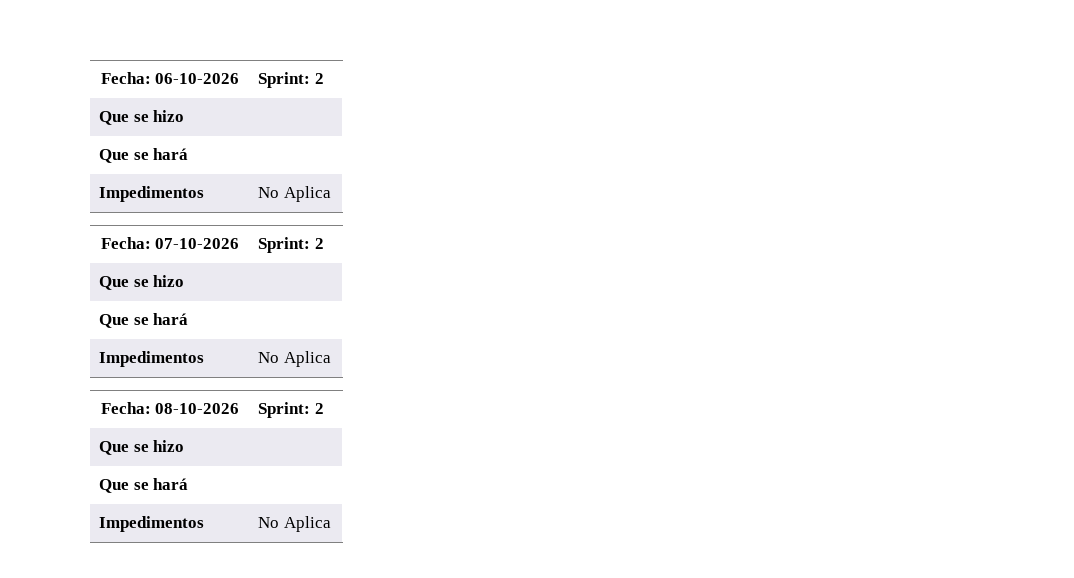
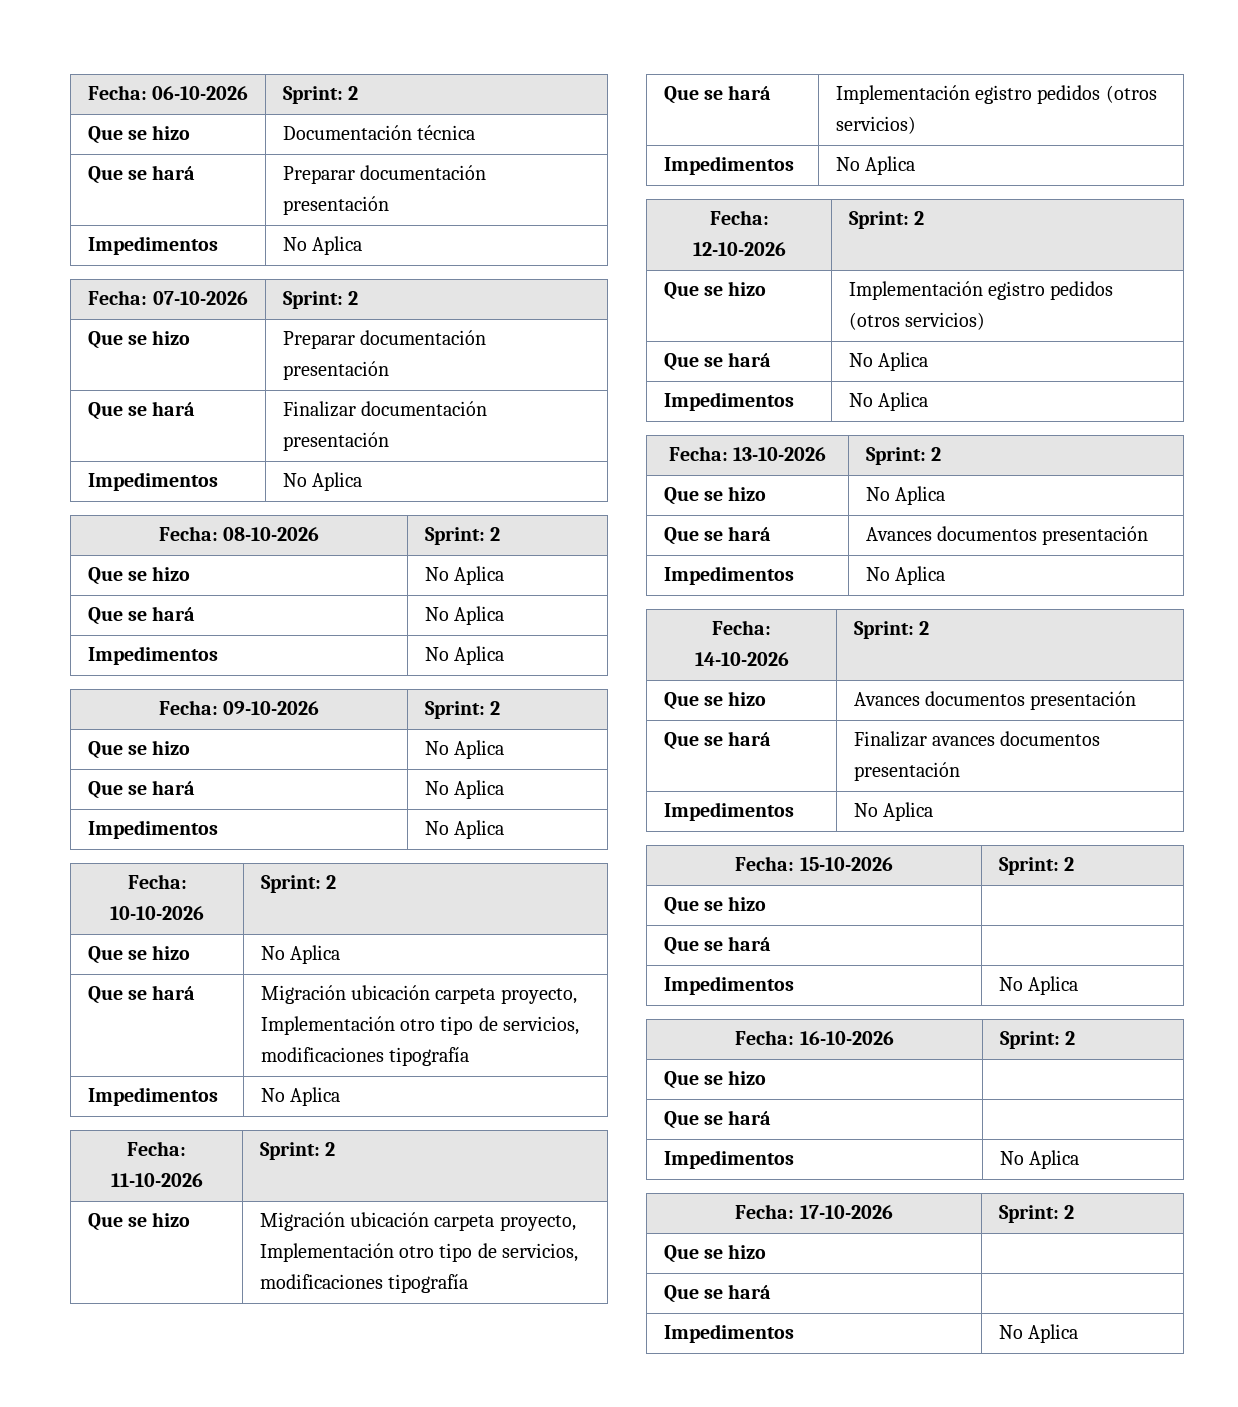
+ Que se hizo | Documentación técnica
+ Que se hará | Preparar documentación presentación
+ Impedimentos | No Aplica
+ Fecha: 07-10-2026 | Sprint: 2
+ Que se hizo | Preparar documentación presentación
+ Que se hará | Finalizar documentación presentación
+ Impedimentos | No Aplica
+ Fecha: 08-10-2026 | Sprint: 2
+ Que se hizo | No Aplica
+ Que se hará | No Aplica
+ Impedimentos | No Aplica
+ Fecha: 09-10-2026 | Sprint: 2
+ Que se hizo | No Aplica
+ Que se hará | No Aplica
+ Impedimentos | No Aplica
+ Fecha: 10-10-2026 | Sprint: 2
+ Que se hizo | No Aplica
+ Que se hará | Migración ubicación carpeta proyecto, Implementación otro tipo de servicios, modificaciones tipografía
+ Impedimentos | No Aplica
+ Fecha: 11-10-2026 | Sprint: 2
+ Que se hizo | Migración ubicación carpeta proyecto, Implementación otro tipo de servicios, modificaciones tipografía
+ Que se hará | Implementación egistro pedidos (otros servicios)
+ Impedimentos | No Aplica
+ Fecha: 12-10-2026 | Sprint: 2
+ Que se hizo | Implementación egistro pedidos (otros servicios)
+ Que se hará | No Aplica
+ Impedimentos | No Aplica
+ Fecha: 13-10-2026 | Sprint: 2
+ Que se hizo | No Aplica
+ Que se hará | Avances documentos presentación
+ Impedimentos | No Aplica
+ Fecha: 14-10-2026 | Sprint: 2
+ Que se hizo | Avances documentos presentación
+ Que se hará | Finalizar avances documentos presentación
+ Impedimentos | No Aplica
+ Fecha: 15-10-2026 | Sprint: 2
- Fecha: 07-10-2026 | Sprint: 2
+ Fecha: 16-10-2026 | Sprint: 2
- Fecha: 08-10-2026 | Sprint: 2
+ Fecha: 17-10-2026 | Sprint: 2

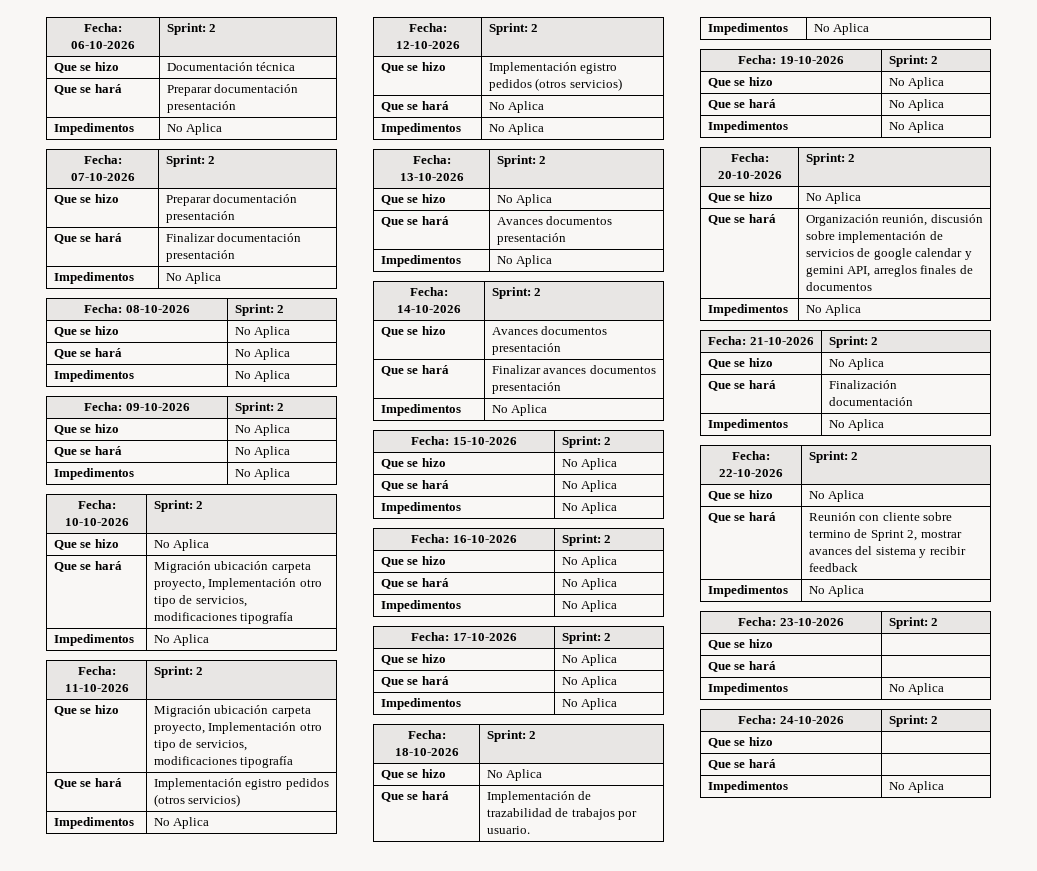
  Fecha: 15-10-2026 | Sprint: 2
- Que se hizo |
- Que se hará |
+ Que se hizo | No Aplica
+ Que se hará | No Aplica
  Fecha: 16-10-2026 | Sprint: 2
+ Que se hizo | No Aplica
+ Que se hará | No Aplica
+ Impedimentos | No Aplica
+ Fecha: 17-10-2026 | Sprint: 2
+ Que se hizo | No Aplica
+ Que se hará | No Aplica
+ Impedimentos | No Aplica
+ Fecha: 18-10-2026 | Sprint: 2
+ Que se hizo | No Aplica
+ Que se hará | Implementación de trazabilidad de trabajos por usuario.
+ Impedimentos | No Aplica
+ Fecha: 19-10-2026 | Sprint: 2
+ Que se hizo | No Aplica
+ Que se hará | No Aplica
+ Impedimentos | No Aplica
+ Fecha: 20-10-2026 | Sprint: 2
+ Que se hizo | No Aplica
+ Que se hará | Organización reunión, discusión sobre implementación de servicios de google calendar y gemini API, arreglos finales de documentos
+ Impedimentos | No Aplica
+ Fecha: 21-10-2026 | Sprint: 2
+ Que se hizo | No Aplica
+ Que se hará | Finalización documentación
+ Impedimentos | No Aplica
+ Fecha: 22-10-2026 | Sprint: 2
+ Que se hizo | No Aplica
+ Que se hará | Reunión con cliente sobre termino de Sprint 2, mostrar avances del sistema y recibir feedback
+ Impedimentos | No Aplica
+ Fecha: 23-10-2026 | Sprint: 2
- Fecha: 17-10-2026 | Sprint: 2
+ Fecha: 24-10-2026 | Sprint: 2

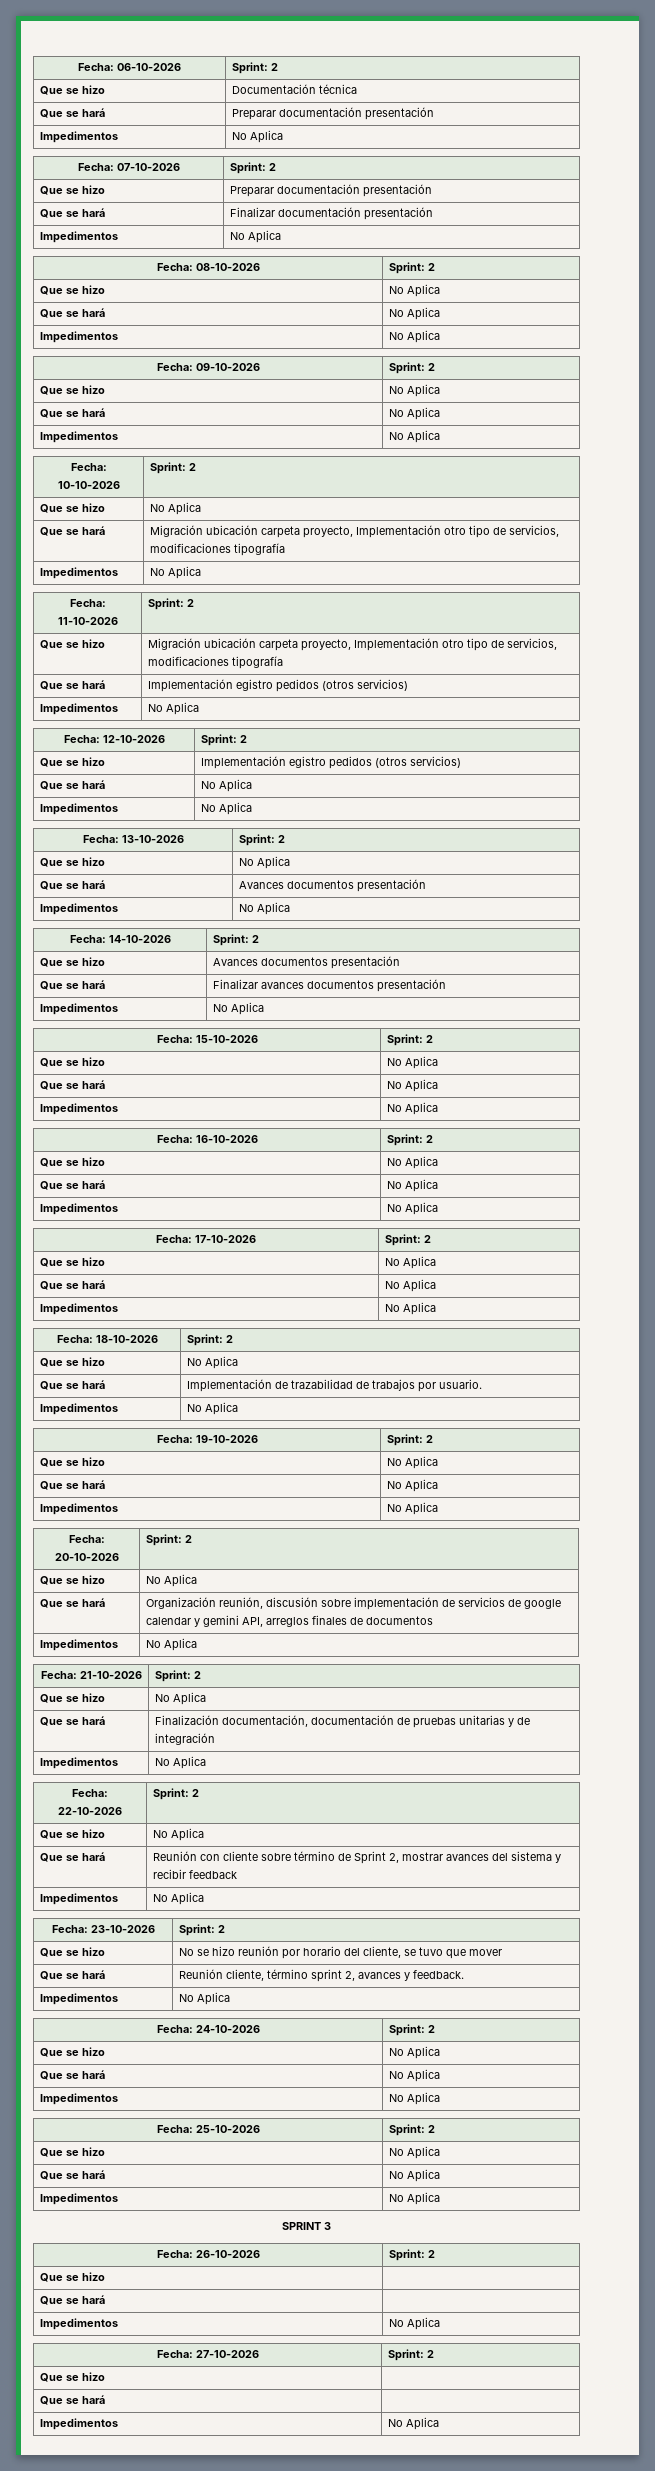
- Que se hará | Finalización documentación
+ Que se hará | Finalización documentación, documentación de pruebas unitarias y de integración
- Que se hará | Reunión con cliente sobre termino de Sprint 2, mostrar avances del sistema y recibir feedback
+ Que se hará | Reunión con cliente sobre término de Sprint 2, mostrar avances del sistema y recibir feedback
  Fecha: 23-10-2026 | Sprint: 2
- Que se hizo |
- Que se hará |
+ Que se hizo | No se hizo reunión por horario del cliente, se tuvo que mover
+ Que se hará | Reunión cliente, término sprint 2, avances y feedback.
  Fecha: 24-10-2026 | Sprint: 2
+ Que se hizo | No Aplica
+ Que se hará | No Aplica
+ Impedimentos | No Aplica
+ Fecha: 25-10-2026 | Sprint: 2
+ Que se hizo | No Aplica
+ Que se hará | No Aplica
+ Impedimentos | No Aplica
+ SPRINT 3
+ Fecha: 26-10-2026 | Sprint: 2
+ Que se hizo |
+ Que se hará |
+ Impedimentos | No Aplica
+ Fecha: 27-10-2026 | Sprint: 2

